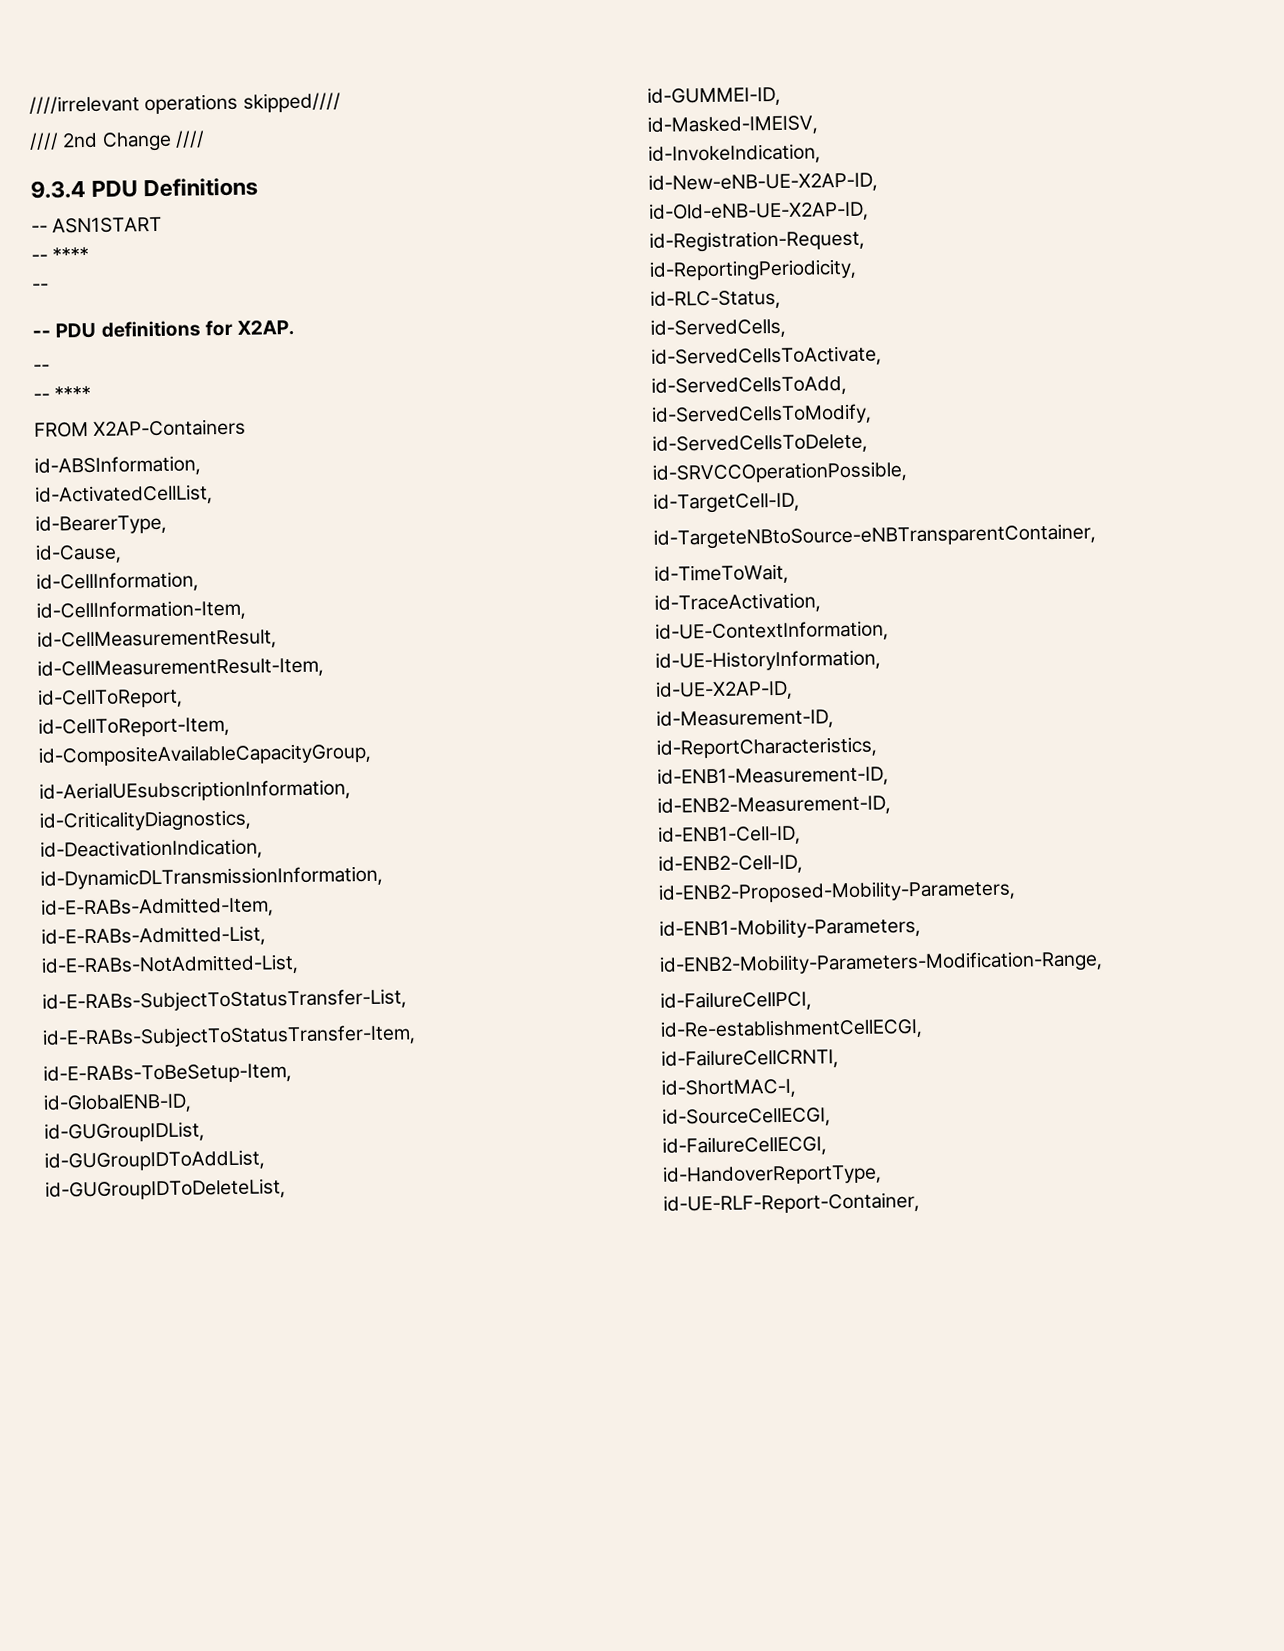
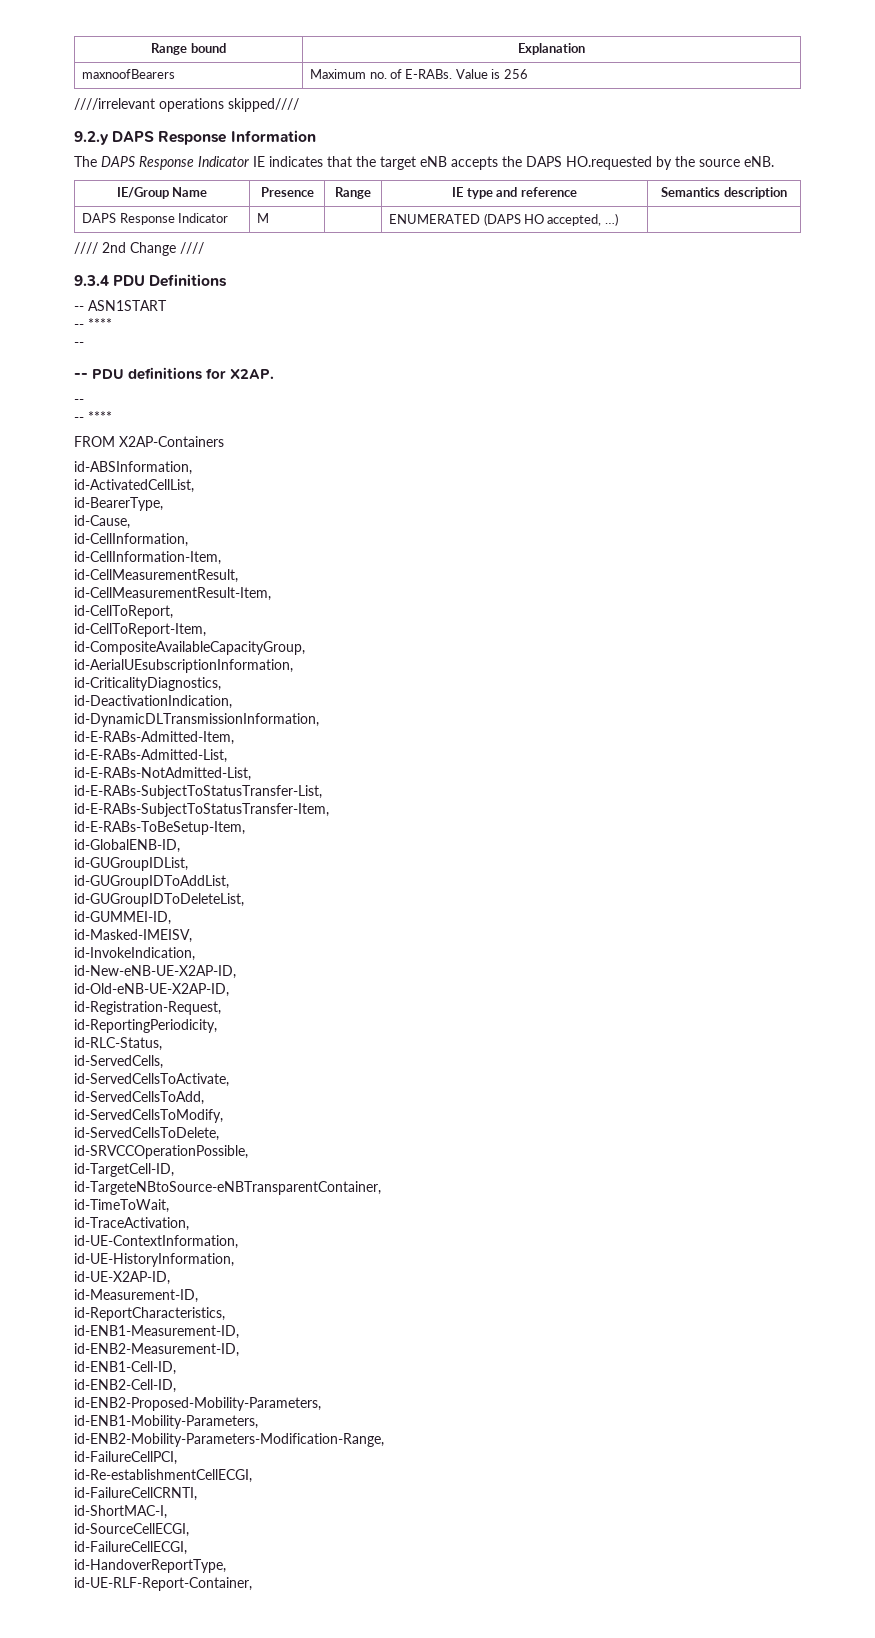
+ Range bound | Explanation
+ maxnoofBearers | Maximum no. of E-RABs. Value is 256
  ////irrelevant operations skipped////
+ 9.2.y DAPS Response Information
+ The DAPS Response Indicator IE indicates that the target eNB accepts the DAPS HO.requested by the source eNB.
+ IE/Group Name | Presence | Range | IE type and reference | Semantics description
+ DAPS Response Indicator | M | | ENUMERATED (DAPS HO accepted, …) |

